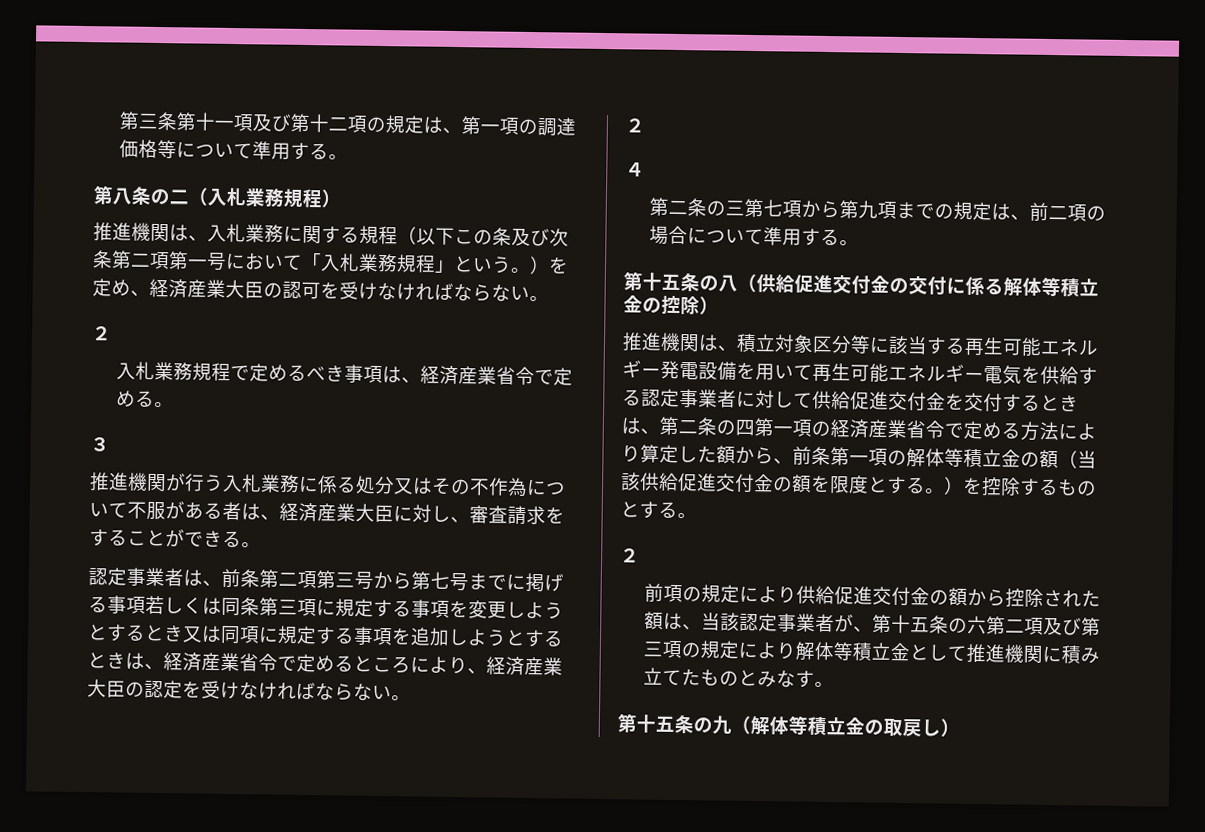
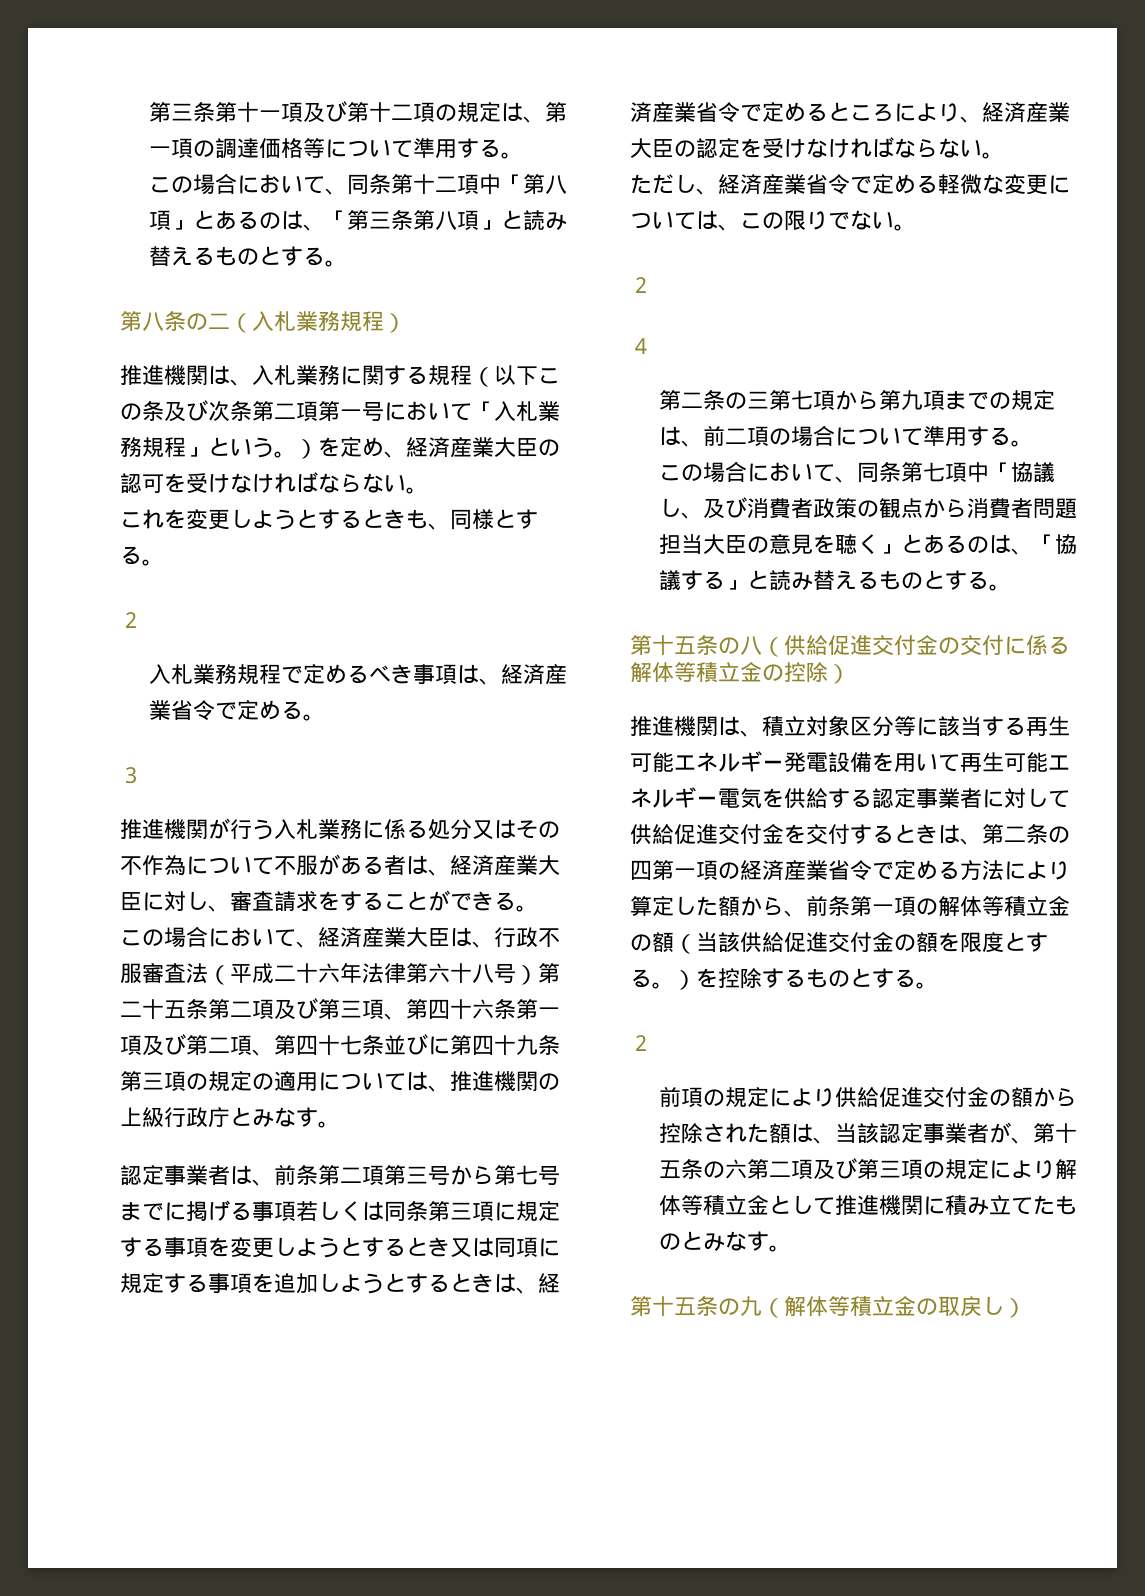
+ この場合において、同条第十二項中「第八項」とあるのは、「第三条第八項」と読み替えるものとする。
+ これを変更しようとするときも、同様とする。
+ この場合において、経済産業大臣は、行政不服審査法（平成二十六年法律第六十八号）第二十五条第二項及び第三項、第四十六条第一項及び第二項、第四十七条並びに第四十九条第三項の規定の適用については、推進機関の上級行政庁とみなす。
+ ただし、経済産業省令で定める軽微な変更については、この限りでない。
+ この場合において、同条第七項中「協議し、及び消費者政策の観点から消費者問題担当大臣の意見を聴く」とあるのは、「協議する」と読み替えるものとする。

